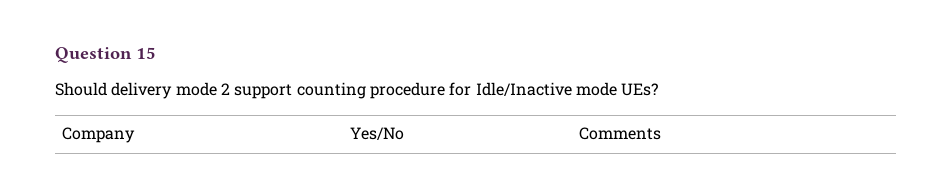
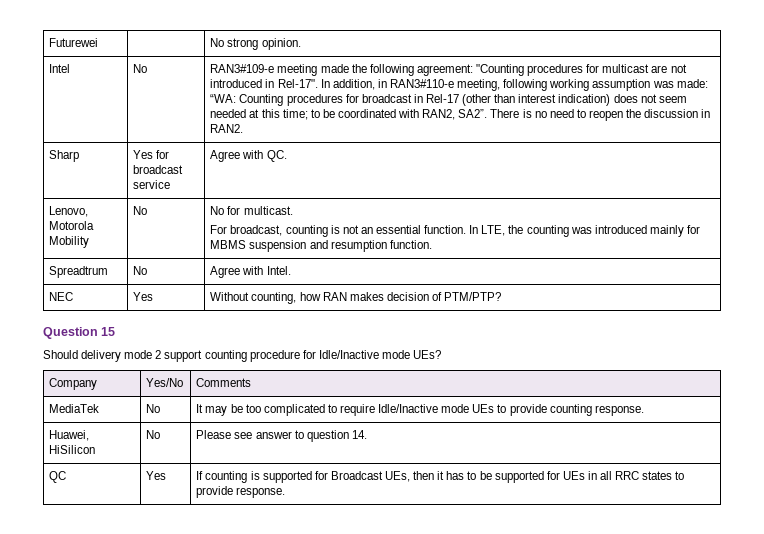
+ Futurewei | | No strong opinion.
+ Intel | No | RAN3#109-e meeting made the following agreement: "Counting procedures for multicast are not introduced in Rel-17". In addition, in RAN3#110-e meeting, following working assumption was made: “WA: Counting procedures for broadcast in Rel-17 (other than interest indication) does not seem needed at this time; to be coordinated with RAN2, SA2”. There is no need to reopen the discussion in RAN2.
+ Sharp | Yes for broadcast service | Agree with QC.
+ Lenovo, Motorola Mobility | No | No for multicast.
+ For broadcast, counting is not an essential function. In LTE, the counting was introduced mainly for MBMS suspension and resumption function.
+ Spreadtrum | No | Agree with Intel.
+ NEC | Yes | Without counting, how RAN makes decision of PTM/PTP?
+ MediaTek | No | It may be too complicated to require Idle/Inactive mode UEs to provide counting response.
+ Huawei, HiSilicon | No | Please see answer to question 14.
+ QC | Yes | If counting is supported for Broadcast UEs, then it has to be supported for UEs in all RRC states to provide response.

